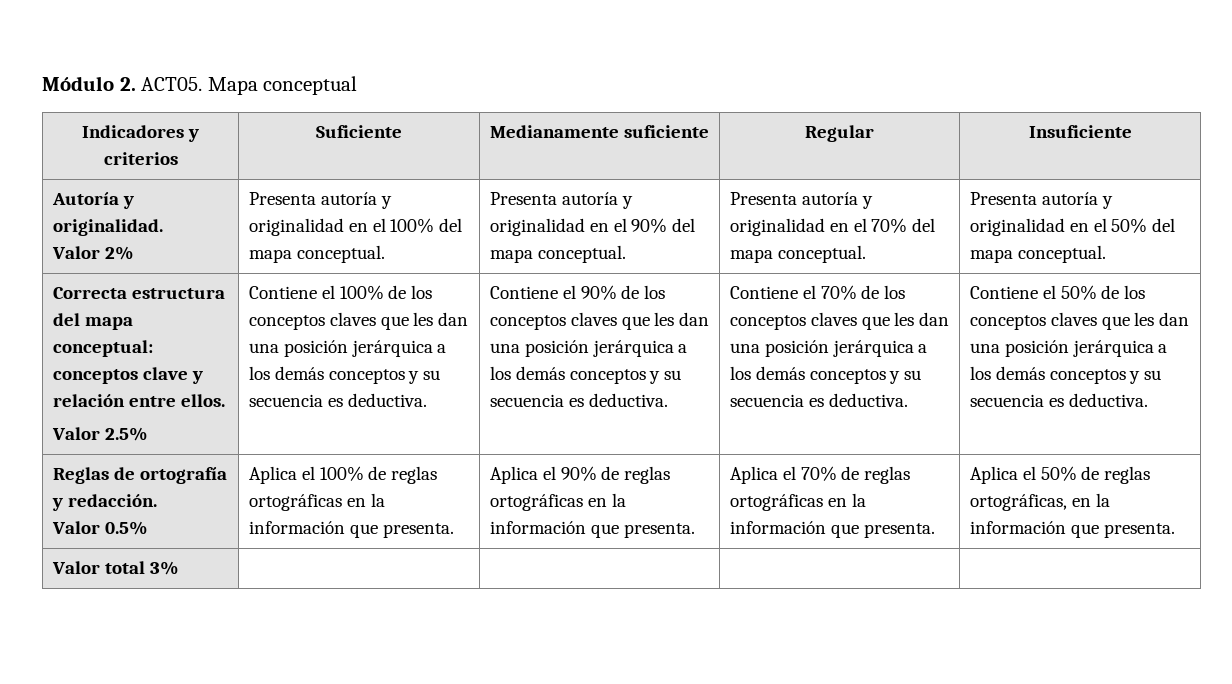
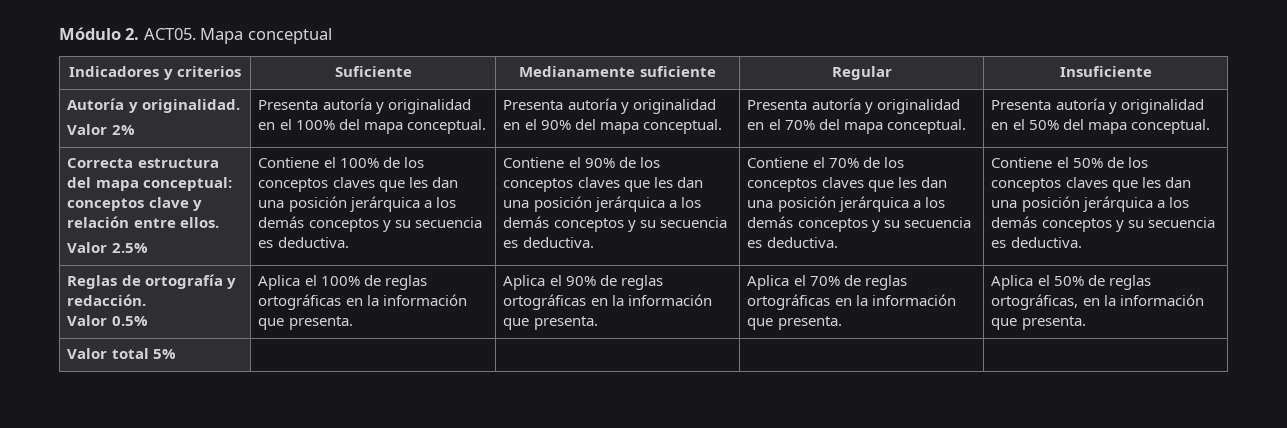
- Valor total 3% | | | |
+ Valor total 5% | | | |

